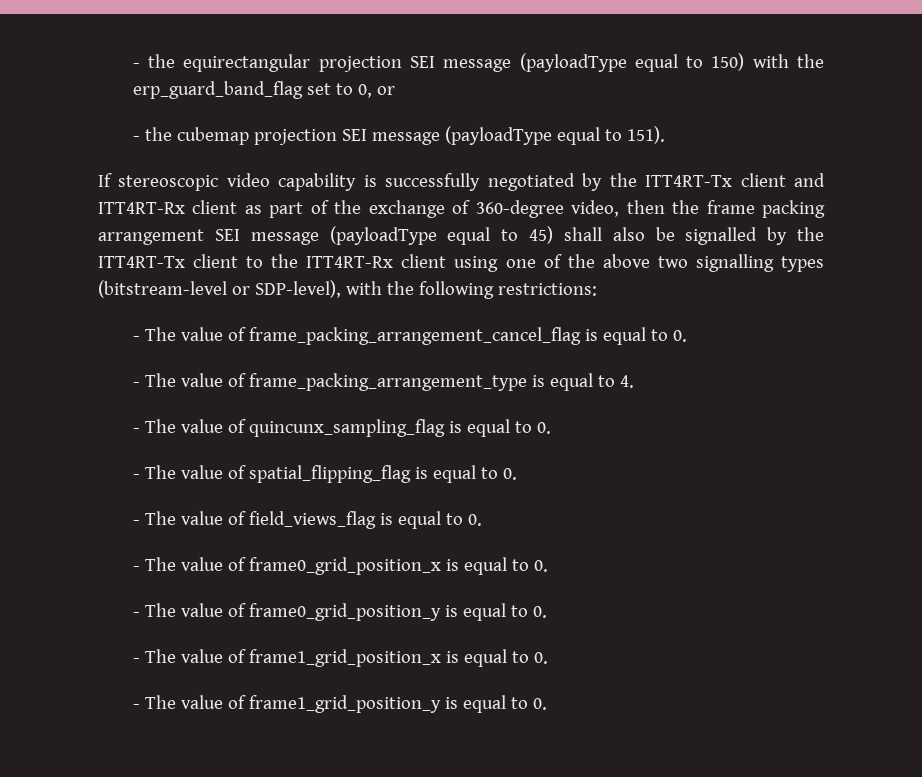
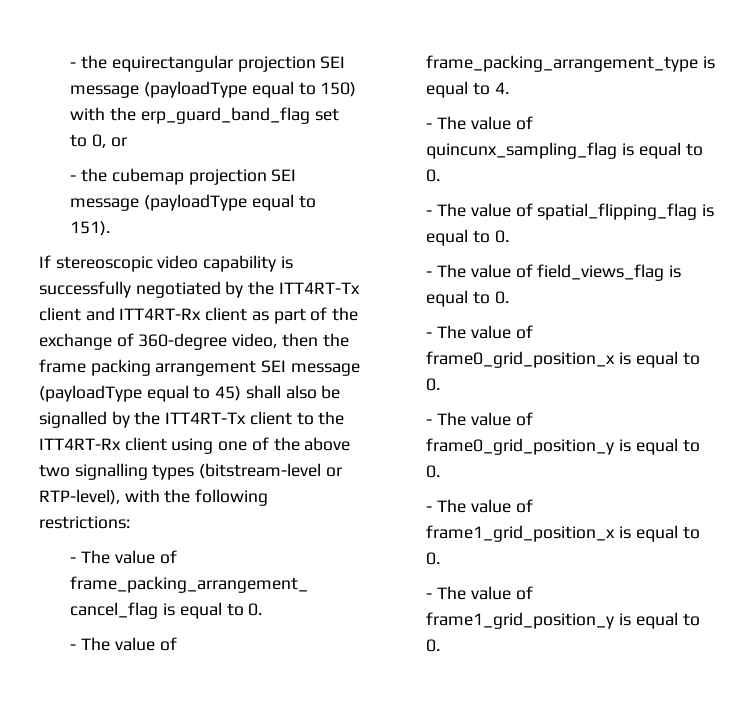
- If stereoscopic video capability is successfully negotiated by the ITT4RT-Tx client and ITT4RT-Rx client as part of the exchange of 360-degree video, then the frame packing arrangement SEI message (payloadType equal to 45) shall also be signalled by the ITT4RT-Tx client to the ITT4RT-Rx client using one of the above two signalling types (bitstream-level or SDP-level), with the following restrictions:
+ If stereoscopic video capability is successfully negotiated by the ITT4RT-Tx client and ITT4RT-Rx client as part of the exchange of 360-degree video, then the frame packing arrangement SEI message (payloadType equal to 45) shall also be signalled by the ITT4RT-Tx client to the ITT4RT-Rx client using one of the above two signalling types (bitstream-level or RTP-level), with the following restrictions:

